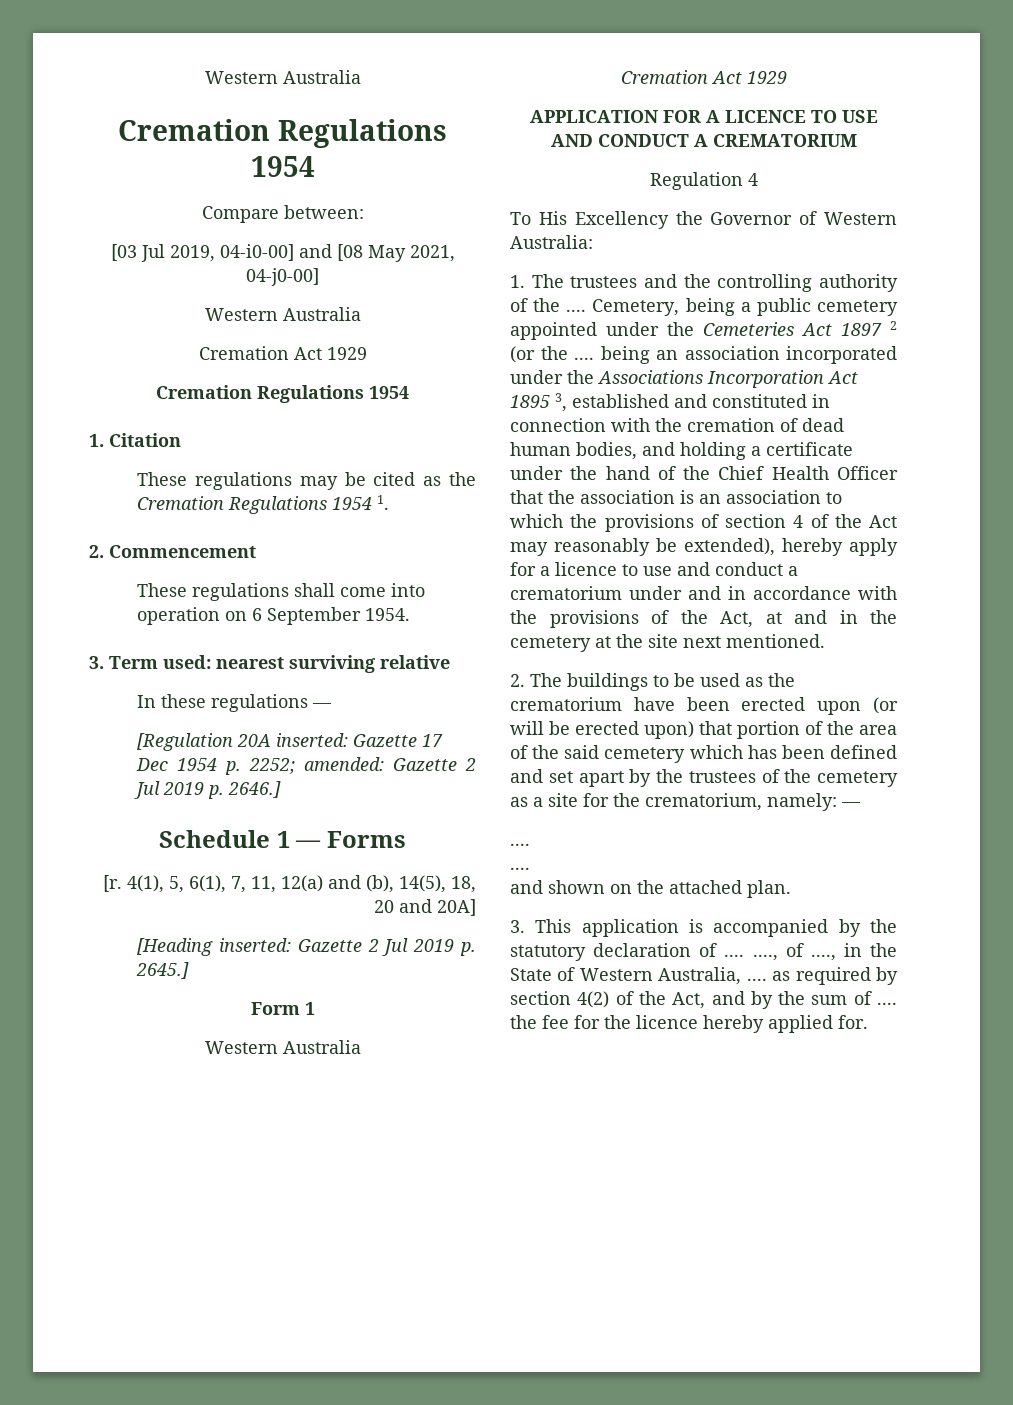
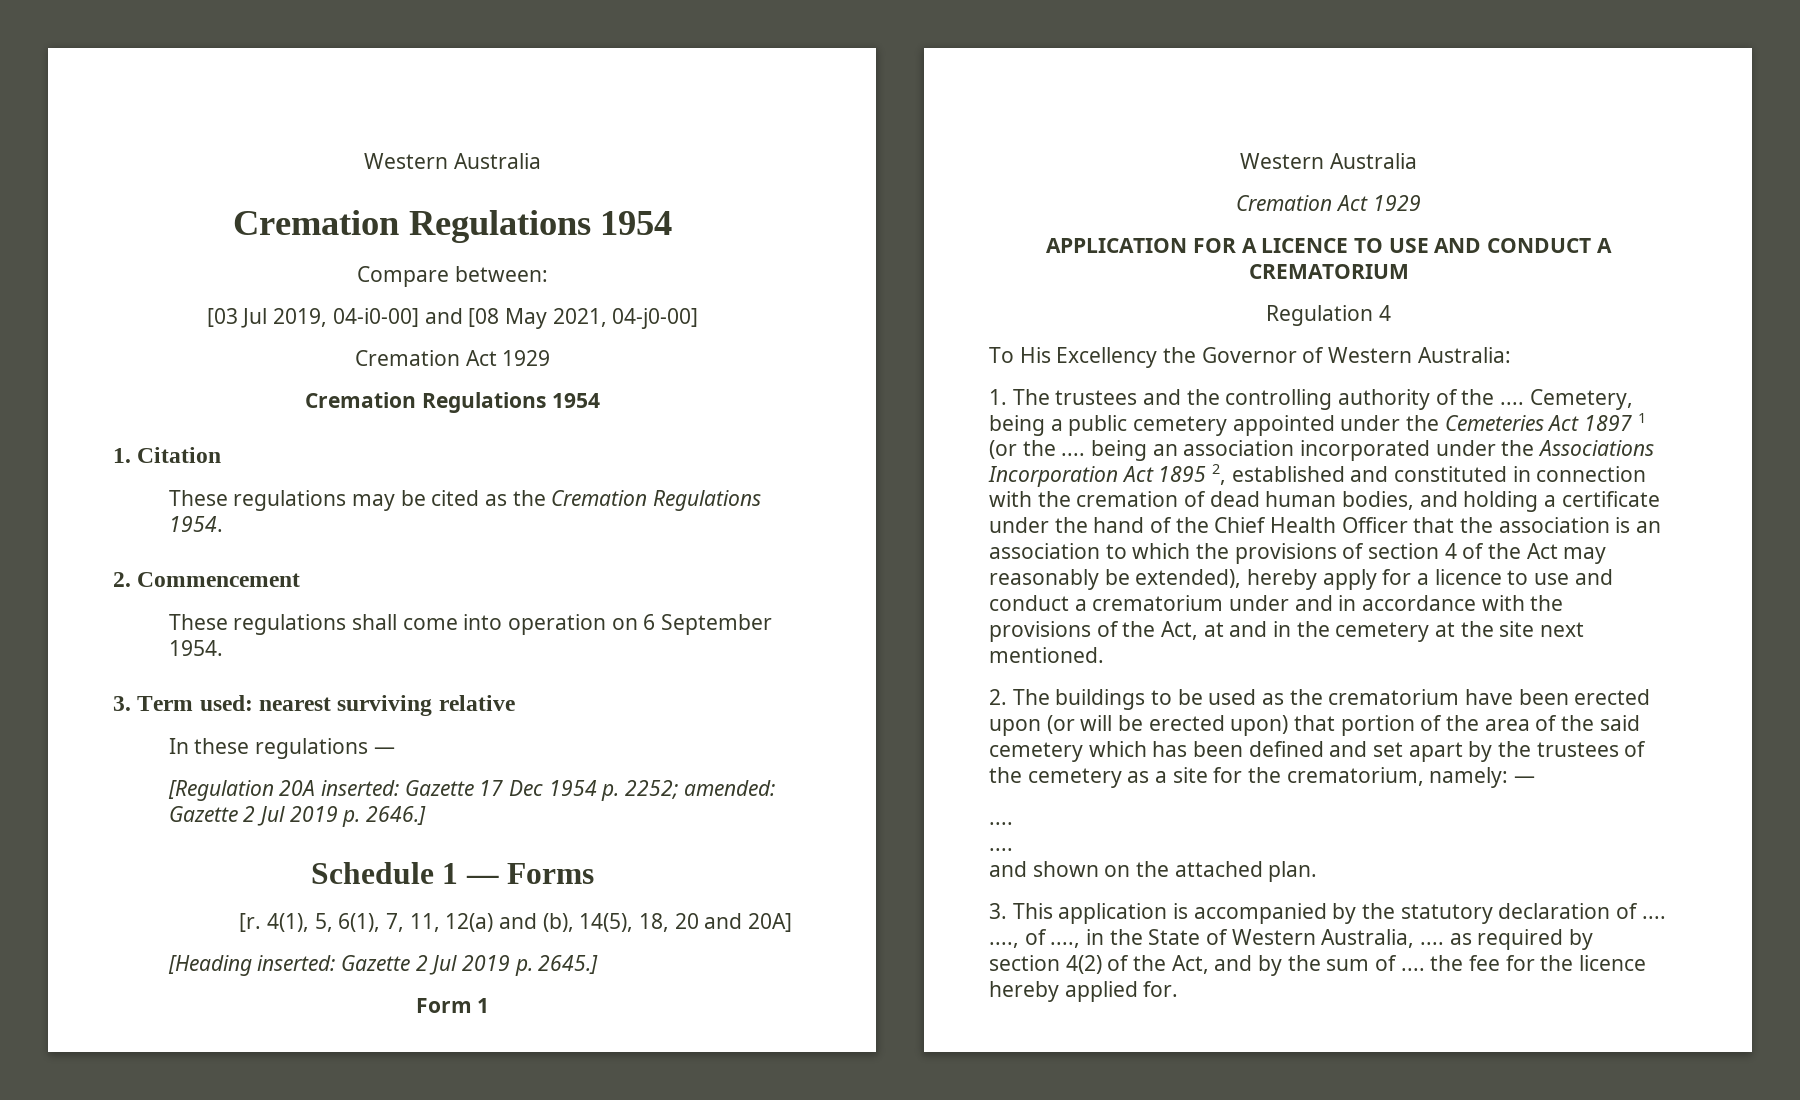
  [03 Jul 2019, 04-i0-00] and [08 May 2021, 04-j0-00]
- Western Australia
- These regulations may be cited as the Cremation Regulations 1954 1.
+ These regulations may be cited as the Cremation Regulations 1954.
- Cemetery, being a public cemetery appointed under the Cemeteries Act 1897 2 (or the .... being an association incorporated under the Associations Incorporation Act 1895 3, established and constituted in connection with the cremation of dead human bodies, and holding a certificate under the hand of the Chief Health Officer that the association is an association to which the provisions of section 4 of the Act may reasonably be extended), hereby apply for a licence to use and conduct a crematorium under and in accordance with the provisions of the Act, at and in the cemetery at the site next mentioned.
+ Cemetery, being a public cemetery appointed under the Cemeteries Act 1897 1 (or the .... being an association incorporated under the Associations Incorporation Act 1895 2, established and constituted in connection with the cremation of dead human bodies, and holding a certificate under the hand of the Chief Health Officer that the association is an association to which the provisions of section 4 of the Act may reasonably be extended), hereby apply for a licence to use and conduct a crematorium under and in accordance with the provisions of the Act, at and in the cemetery at the site next mentioned.

